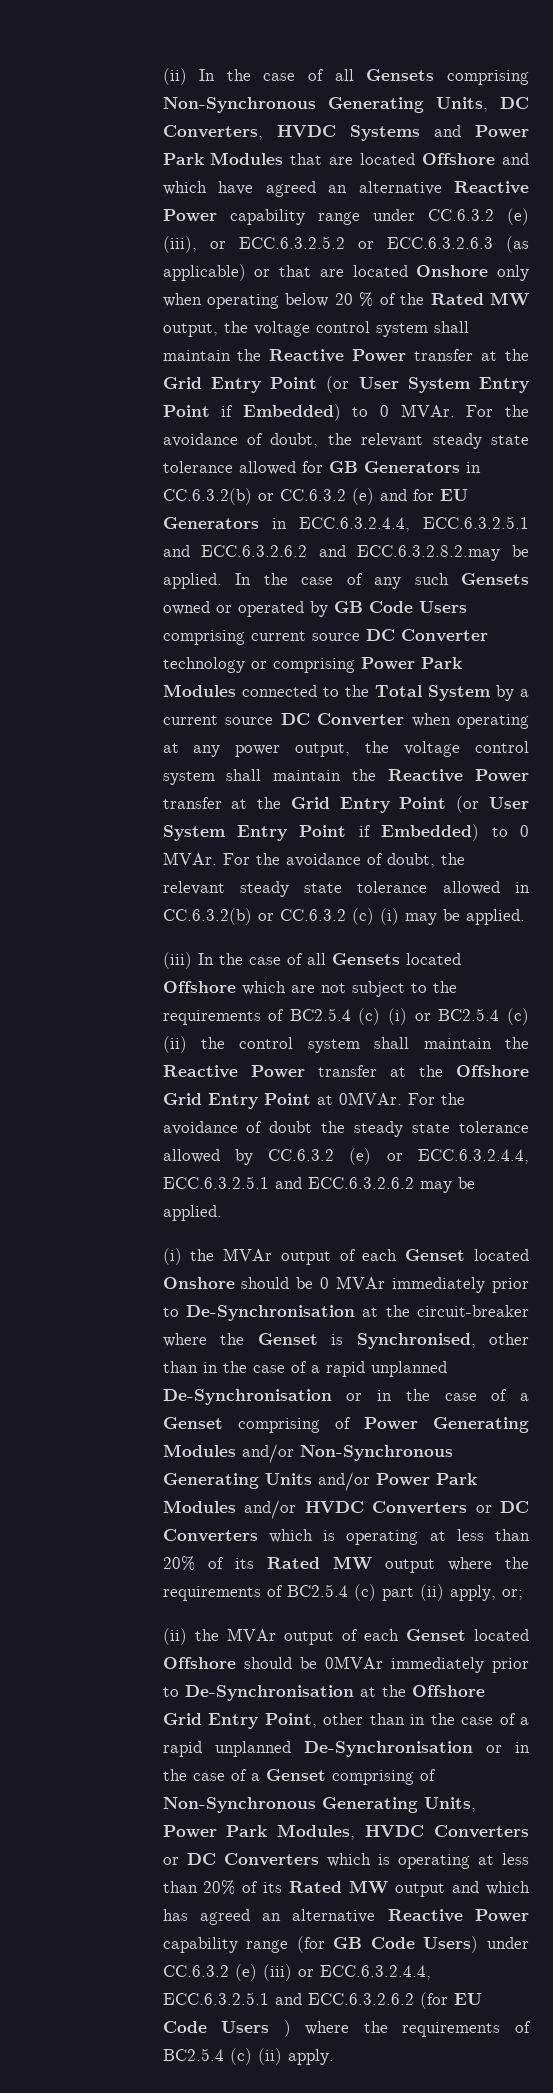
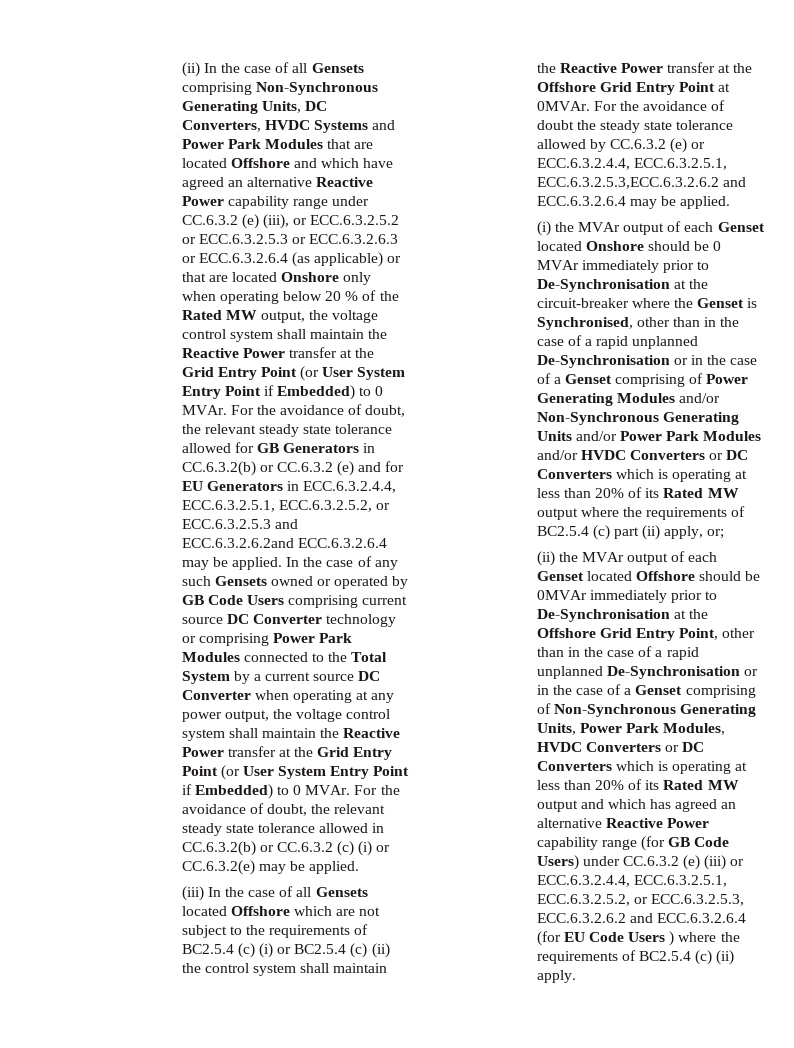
- (ii) In the case of all Gensets comprising Non-Synchronous Generating Units, DC Converters, HVDC Systems and Power Park Modules that are located Offshore and which have agreed an alternative Reactive Power capability range under CC.6.3.2 (e) (iii), or ECC.6.3.2.5.2 or ECC.6.3.2.6.3 (as applicable) or that are located Onshore only when operating below 20 % of the Rated MW output, the voltage control system shall maintain the Reactive Power transfer at the Grid Entry Point (or User System Entry Point if Embedded) to 0 MVAr.
+ (ii) In the case of all Gensets comprising Non-Synchronous Generating Units, DC Converters, HVDC Systems and Power Park Modules that are located Offshore and which have agreed an alternative Reactive Power capability range under CC.6.3.2 (e) (iii), or ECC.6.3.2.5.2 or ECC.6.3.2.5.3 or ECC.6.3.2.6.3 or ECC.6.3.2.6.4 (as applicable) or that are located Onshore only when operating below 20 % of the Rated MW output, the voltage control system shall maintain the Reactive Power transfer at the Grid Entry Point (or User System Entry Point if Embedded) to 0 MVAr.
- For the avoidance of doubt, the relevant steady state tolerance allowed for GB Generators in CC.6.3.2(b) or CC.6.3.2 (e) and for EU Generators in ECC.6.3.2.4.4, ECC.6.3.2.5.1 and ECC.6.3.2.6.2 and ECC.6.3.2.8.2.may be applied.
+ For the avoidance of doubt, the relevant steady state tolerance allowed for GB Generators in CC.6.3.2(b) or CC.6.3.2 (e) and for EU Generators in ECC.6.3.2.4.4, ECC.6.3.2.5.1, ECC.6.3.2.5.2, or ECC.6.3.2.5.3 and ECC.6.3.2.6.2and ECC.6.3.2.6.4 may be applied.
- For the avoidance of doubt, the relevant steady state tolerance allowed in CC.6.3.2(b) or CC.6.3.2 (c) (i) may be applied.
+ For the avoidance of doubt, the relevant steady state tolerance allowed in CC.6.3.2(b) or CC.6.3.2 (c) (i) or CC.6.3.2(e) may be applied.
- For the avoidance of doubt the steady state tolerance allowed by CC.6.3.2 (e) or ECC.6.3.2.4.4, ECC.6.3.2.5.1 and ECC.6.3.2.6.2 may be applied.
+ For the avoidance of doubt the steady state tolerance allowed by CC.6.3.2 (e) or ECC.6.3.2.4.4, ECC.6.3.2.5.1, ECC.6.3.2.5.3,ECC.6.3.2.6.2 and ECC.6.3.2.6.4 may be applied.
- (ii) the MVAr output of each Genset located Offshore should be 0MVAr immediately prior to De-Synchronisation at the Offshore Grid Entry Point, other than in the case of a rapid unplanned De-Synchronisation or in the case of a Genset comprising of Non-Synchronous Generating Units, Power Park Modules, HVDC Converters or DC Converters which is operating at less than 20% of its Rated MW output and which has agreed an alternative Reactive Power capability range (for GB Code Users) under CC.6.3.2 (e) (iii) or ECC.6.3.2.4.4, ECC.6.3.2.5.1 and ECC.6.3.2.6.2 (for EU Code Users ) where the requirements of BC2.5.4 (c) (ii) apply.
+ (ii) the MVAr output of each Genset located Offshore should be 0MVAr immediately prior to De-Synchronisation at the Offshore Grid Entry Point, other than in the case of a rapid unplanned De-Synchronisation or in the case of a Genset comprising of Non-Synchronous Generating Units, Power Park Modules, HVDC Converters or DC Converters which is operating at less than 20% of its Rated MW output and which has agreed an alternative Reactive Power capability range (for GB Code Users) under CC.6.3.2 (e) (iii) or ECC.6.3.2.4.4, ECC.6.3.2.5.1, ECC.6.3.2.5.2, or ECC.6.3.2.5.3, ECC.6.3.2.6.2 and ECC.6.3.2.6.4 (for EU Code Users ) where the requirements of BC2.5.4 (c) (ii) apply.

